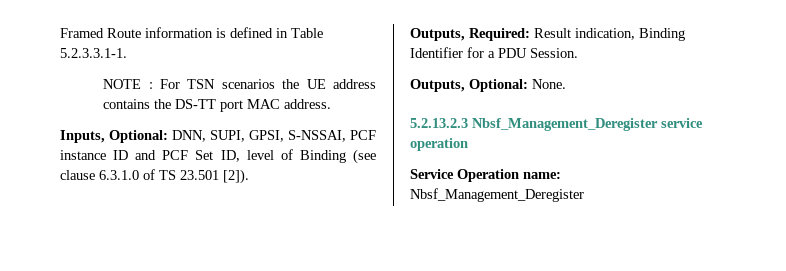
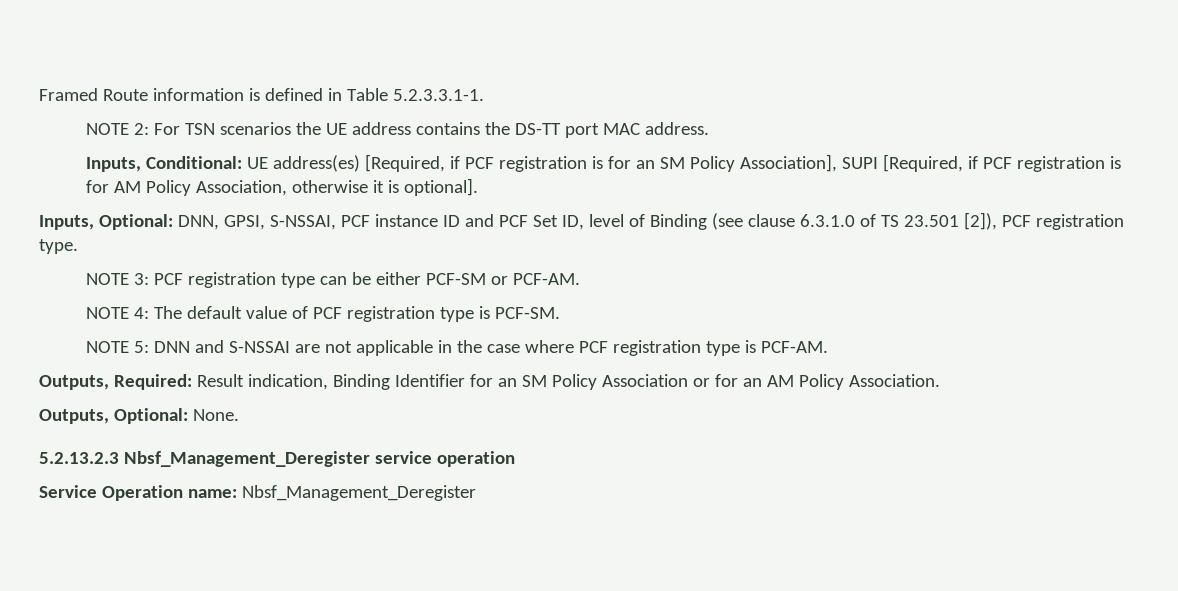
- NOTE : For TSN scenarios the UE address contains the DS-TT port MAC address.
+ NOTE 2: For TSN scenarios the UE address contains the DS-TT port MAC address.
+ Inputs, Conditional: UE address(es) [Required, if PCF registration is for an SM Policy Association], SUPI [Required, if PCF registration is for AM Policy Association, otherwise it is optional].
- Inputs, Optional: DNN, SUPI, GPSI, S-NSSAI, PCF instance ID and PCF Set ID, level of Binding (see clause 6.3.1.0 of TS 23.501 [2]).
+ Inputs, Optional: DNN, GPSI, S-NSSAI, PCF instance ID and PCF Set ID, level of Binding (see clause 6.3.1.0 of TS 23.501 [2]), PCF registration type.
+ NOTE 3: PCF registration type can be either PCF-SM or PCF-AM.
+ NOTE 4: The default value of PCF registration type is PCF-SM.
+ NOTE 5: DNN and S-NSSAI are not applicable in the case where PCF registration type is PCF-AM.
- Outputs, Required: Result indication, Binding Identifier for a PDU Session.
+ Outputs, Required: Result indication, Binding Identifier for an SM Policy Association or for an AM Policy Association.

